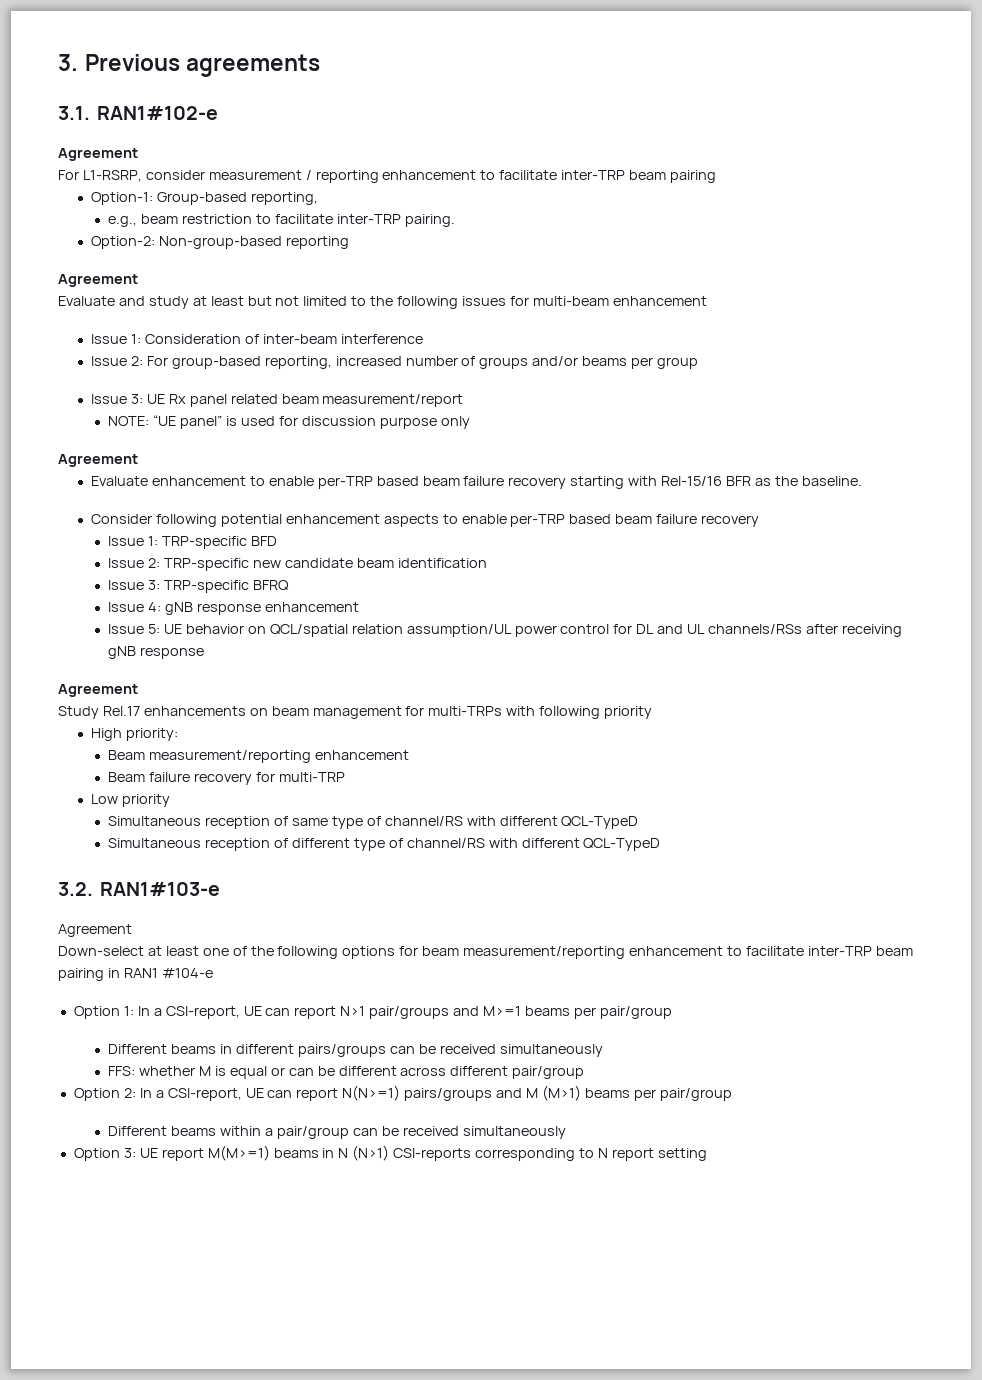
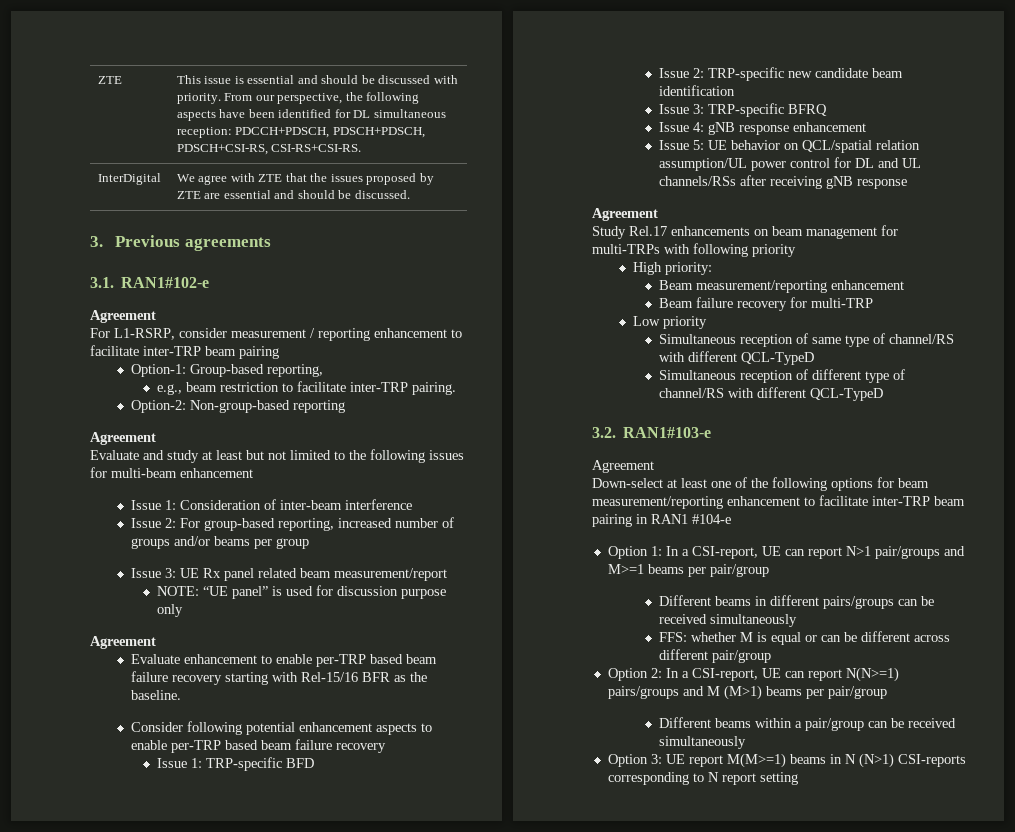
+ ZTE | This issue is essential and should be discussed with priority. From our perspective, the following aspects have been identified for DL simultaneous reception: PDCCH+PDSCH, PDSCH+PDSCH, PDSCH+CSI-RS, CSI-RS+CSI-RS.
+ InterDigital | We agree with ZTE that the issues proposed by ZTE are essential and should be discussed.

